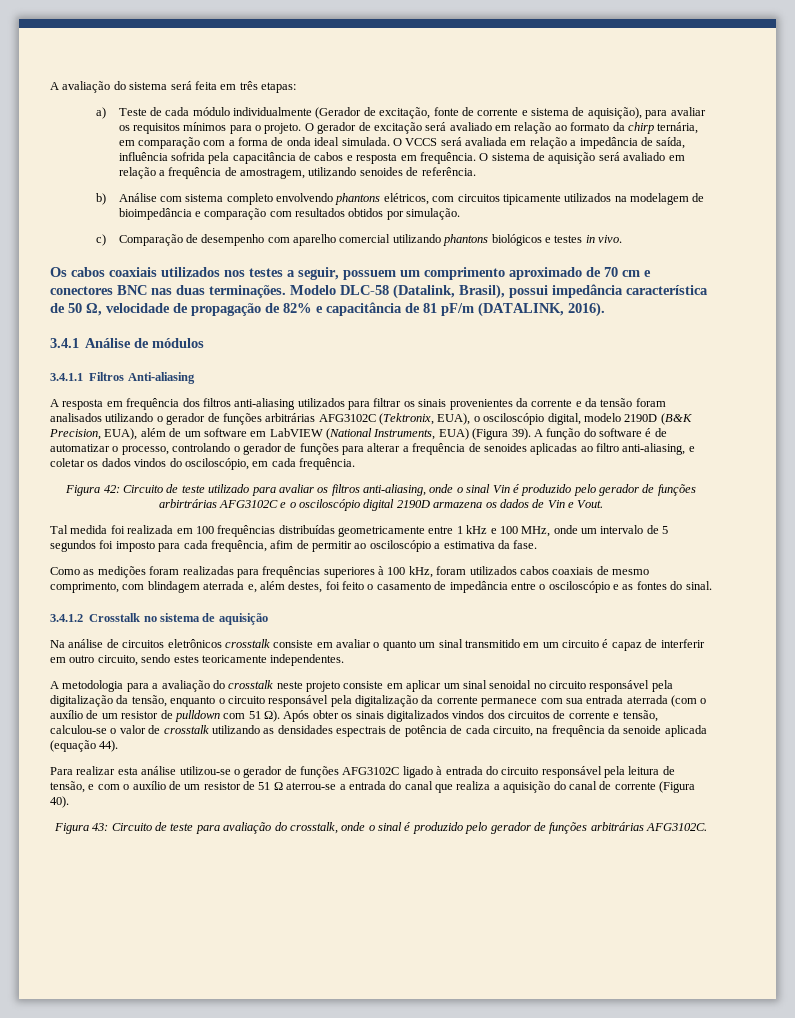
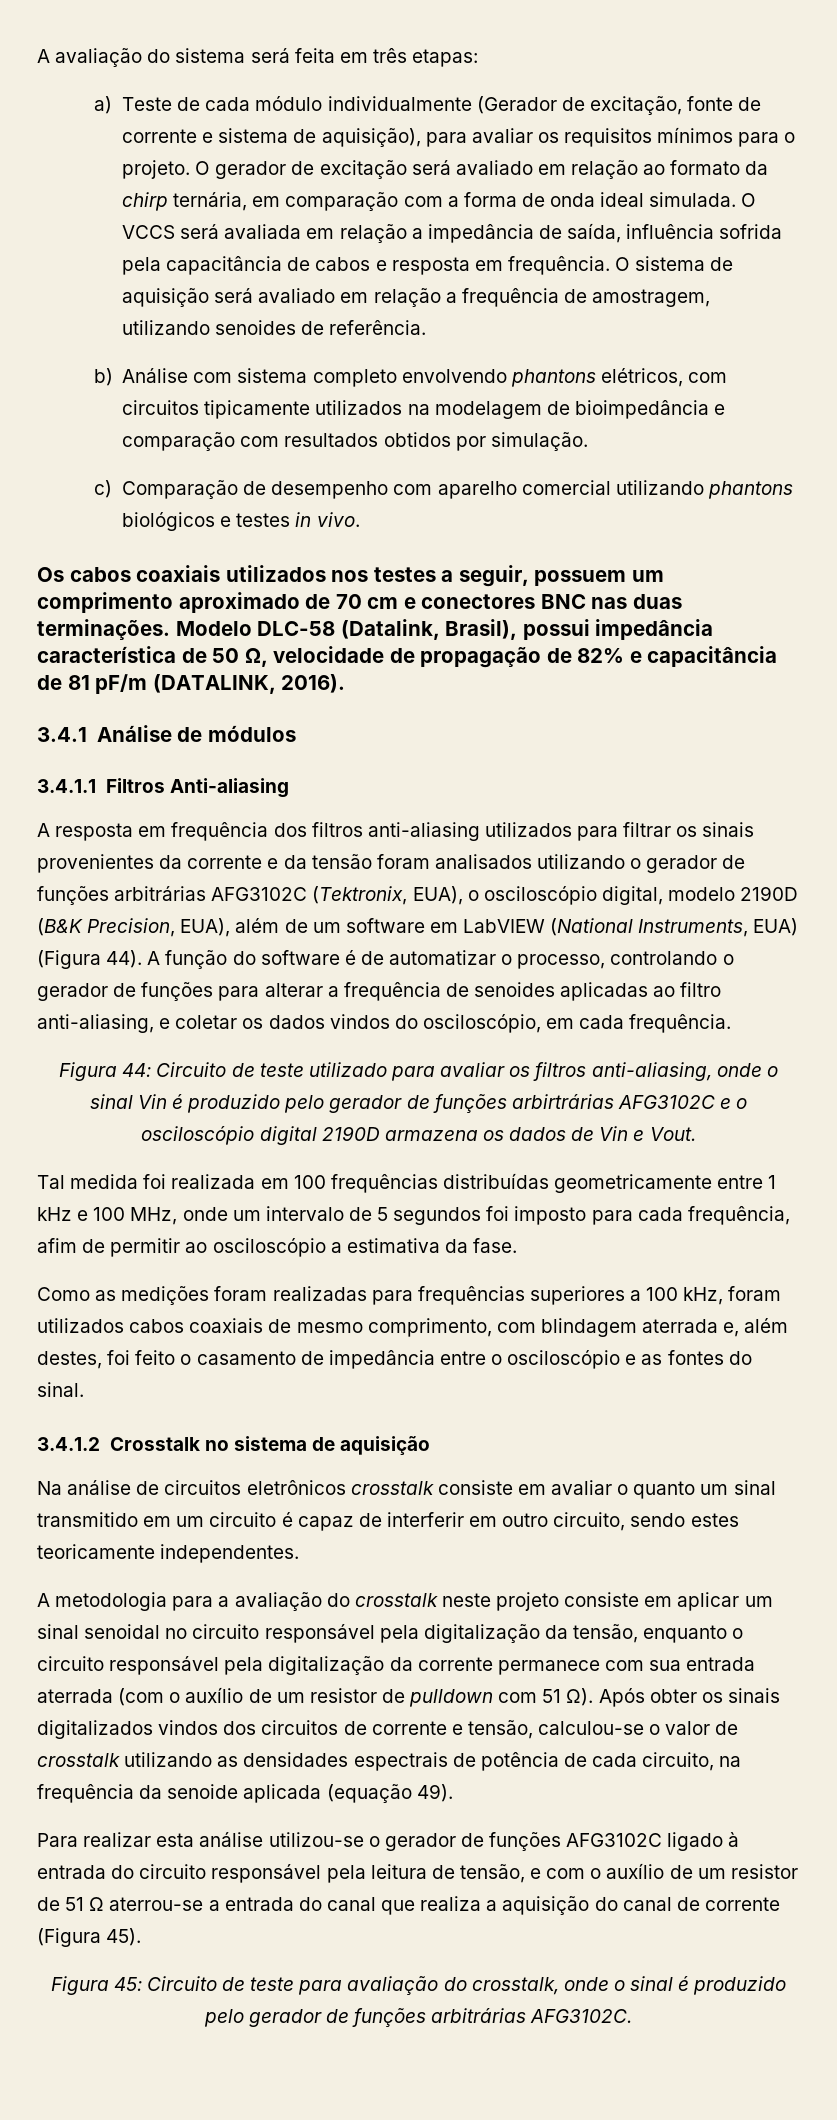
- A resposta em frequência dos filtros anti-aliasing utilizados para filtrar os sinais provenientes da corrente e da tensão foram analisados utilizando o gerador de funções arbitrárias AFG3102C (Tektronix, EUA), o osciloscópio digital, modelo 2190D (B&K Precision, EUA), além de um software em LabVIEW (National Instruments, EUA) (Figura 39).
+ A resposta em frequência dos filtros anti-aliasing utilizados para filtrar os sinais provenientes da corrente e da tensão foram analisados utilizando o gerador de funções arbitrárias AFG3102C (Tektronix, EUA), o osciloscópio digital, modelo 2190D (B&K Precision, EUA), além de um software em LabVIEW (National Instruments, EUA) (Figura 44).
- Figura 42: Circuito de teste utilizado para avaliar os filtros anti-aliasing, onde o sinal Vin é produzido pelo gerador de funções arbirtrárias AFG3102C e o osciloscópio digital 2190D armazena os dados de Vin e Vout.
+ Figura 44: Circuito de teste utilizado para avaliar os filtros anti-aliasing, onde o sinal Vin é produzido pelo gerador de funções arbirtrárias AFG3102C e o osciloscópio digital 2190D armazena os dados de Vin e Vout.
- Como as medições foram realizadas para frequências superiores à 100 kHz, foram utilizados cabos coaxiais de mesmo comprimento, com blindagem aterrada e, além destes, foi feito o casamento de impedância entre o osciloscópio e as fontes do sinal.
+ Como as medições foram realizadas para frequências superiores a 100 kHz, foram utilizados cabos coaxiais de mesmo comprimento, com blindagem aterrada e, além destes, foi feito o casamento de impedância entre o osciloscópio e as fontes do sinal.
- A metodologia para a avaliação do crosstalk neste projeto consiste em aplicar um sinal senoidal no circuito responsável pela digitalização da tensão, enquanto o circuito responsável pela digitalização da corrente permanece com sua entrada aterrada (com o auxílio de um resistor de pulldown com 51 Ω). Após obter os sinais digitalizados vindos dos circuitos de corrente e tensão, calculou-se o valor de crosstalk utilizando as densidades espectrais de potência de cada circuito, na frequência da senoide aplicada (equação 44).
+ A metodologia para a avaliação do crosstalk neste projeto consiste em aplicar um sinal senoidal no circuito responsável pela digitalização da tensão, enquanto o circuito responsável pela digitalização da corrente permanece com sua entrada aterrada (com o auxílio de um resistor de pulldown com 51 Ω). Após obter os sinais digitalizados vindos dos circuitos de corrente e tensão, calculou-se o valor de crosstalk utilizando as densidades espectrais de potência de cada circuito, na frequência da senoide aplicada (equação 49).
- Para realizar esta análise utilizou-se o gerador de funções AFG3102C ligado à entrada do circuito responsável pela leitura de tensão, e com o auxílio de um resistor de 51 Ω aterrou-se a entrada do canal que realiza a aquisição do canal de corrente (Figura 40).
- Figura 43:
+ Para realizar esta análise utilizou-se o gerador de funções AFG3102C ligado à entrada do circuito responsável pela leitura de tensão, e com o auxílio de um resistor de 51 Ω aterrou-se a entrada do canal que realiza a aquisição do canal de corrente (Figura 45).
+ Figura 45:

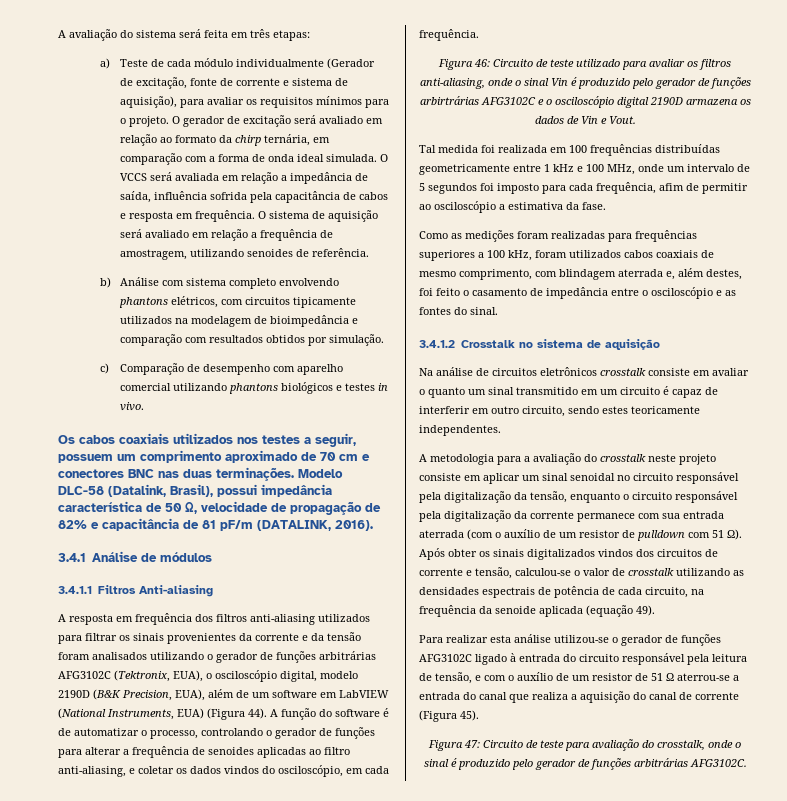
- Figura 44: Circuito de teste utilizado para avaliar os filtros anti-aliasing, onde o sinal Vin é produzido pelo gerador de funções arbirtrárias AFG3102C e o osciloscópio digital 2190D armazena os dados de Vin e Vout.
+ Figura 46: Circuito de teste utilizado para avaliar os filtros anti-aliasing, onde o sinal Vin é produzido pelo gerador de funções arbirtrárias AFG3102C e o osciloscópio digital 2190D armazena os dados de Vin e Vout.
- Figura 45: Circuito de teste para avaliação do crosstalk, onde o sinal é produzido pelo gerador de funções arbitrárias AFG3102C.
+ Figura 47: Circuito de teste para avaliação do crosstalk, onde o sinal é produzido pelo gerador de funções arbitrárias AFG3102C.

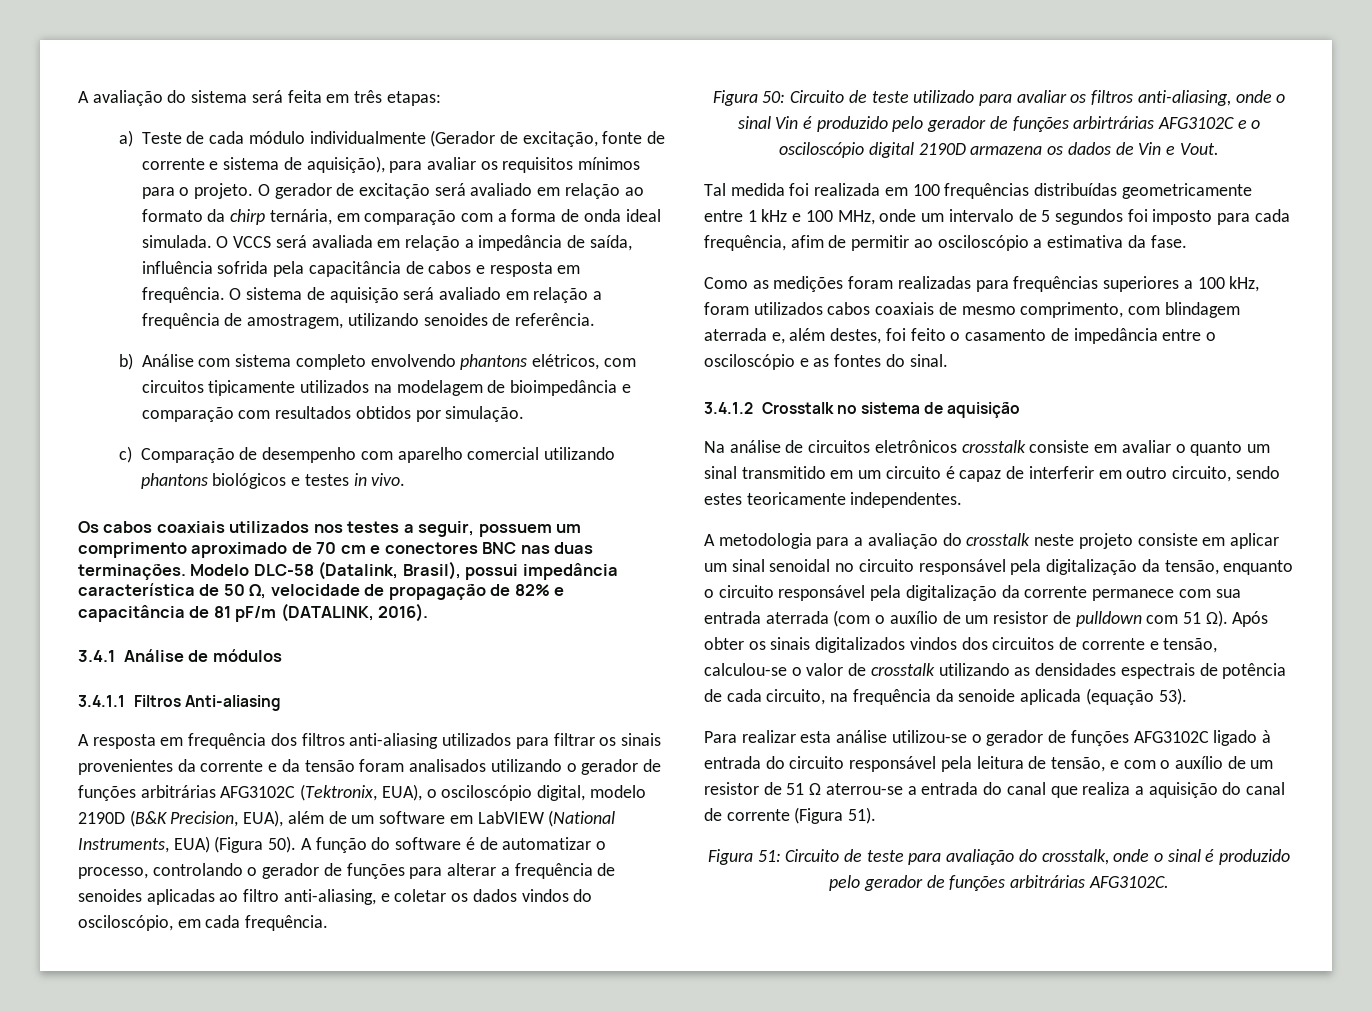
- A resposta em frequência dos filtros anti-aliasing utilizados para filtrar os sinais provenientes da corrente e da tensão foram analisados utilizando o gerador de funções arbitrárias AFG3102C (Tektronix, EUA), o osciloscópio digital, modelo 2190D (B&K Precision, EUA), além de um software em LabVIEW (National Instruments, EUA) (Figura 44).
+ A resposta em frequência dos filtros anti-aliasing utilizados para filtrar os sinais provenientes da corrente e da tensão foram analisados utilizando o gerador de funções arbitrárias AFG3102C (Tektronix, EUA), o osciloscópio digital, modelo 2190D (B&K Precision, EUA), além de um software em LabVIEW (National Instruments, EUA) (Figura 50).
- Figura 46: Circuito de teste utilizado para avaliar os filtros anti-aliasing, onde o sinal Vin é produzido pelo gerador de funções arbirtrárias AFG3102C e o osciloscópio digital 2190D armazena os dados de Vin e Vout.
+ Figura 50: Circuito de teste utilizado para avaliar os filtros anti-aliasing, onde o sinal Vin é produzido pelo gerador de funções arbirtrárias AFG3102C e o osciloscópio digital 2190D armazena os dados de Vin e Vout.
- A metodologia para a avaliação do crosstalk neste projeto consiste em aplicar um sinal senoidal no circuito responsável pela digitalização da tensão, enquanto o circuito responsável pela digitalização da corrente permanece com sua entrada aterrada (com o auxílio de um resistor de pulldown com 51 Ω). Após obter os sinais digitalizados vindos dos circuitos de corrente e tensão, calculou-se o valor de crosstalk utilizando as densidades espectrais de potência de cada circuito, na frequência da senoide aplicada (equação 49).
+ A metodologia para a avaliação do crosstalk neste projeto consiste em aplicar um sinal senoidal no circuito responsável pela digitalização da tensão, enquanto o circuito responsável pela digitalização da corrente permanece com sua entrada aterrada (com o auxílio de um resistor de pulldown com 51 Ω). Após obter os sinais digitalizados vindos dos circuitos de corrente e tensão, calculou-se o valor de crosstalk utilizando as densidades espectrais de potência de cada circuito, na frequência da senoide aplicada (equação 53).
- Para realizar esta análise utilizou-se o gerador de funções AFG3102C ligado à entrada do circuito responsável pela leitura de tensão, e com o auxílio de um resistor de 51 Ω aterrou-se a entrada do canal que realiza a aquisição do canal de corrente (Figura 45).
- Figura 47:
+ Para realizar esta análise utilizou-se o gerador de funções AFG3102C ligado à entrada do circuito responsável pela leitura de tensão, e com o auxílio de um resistor de 51 Ω aterrou-se a entrada do canal que realiza a aquisição do canal de corrente (Figura 51).
+ Figura 51:

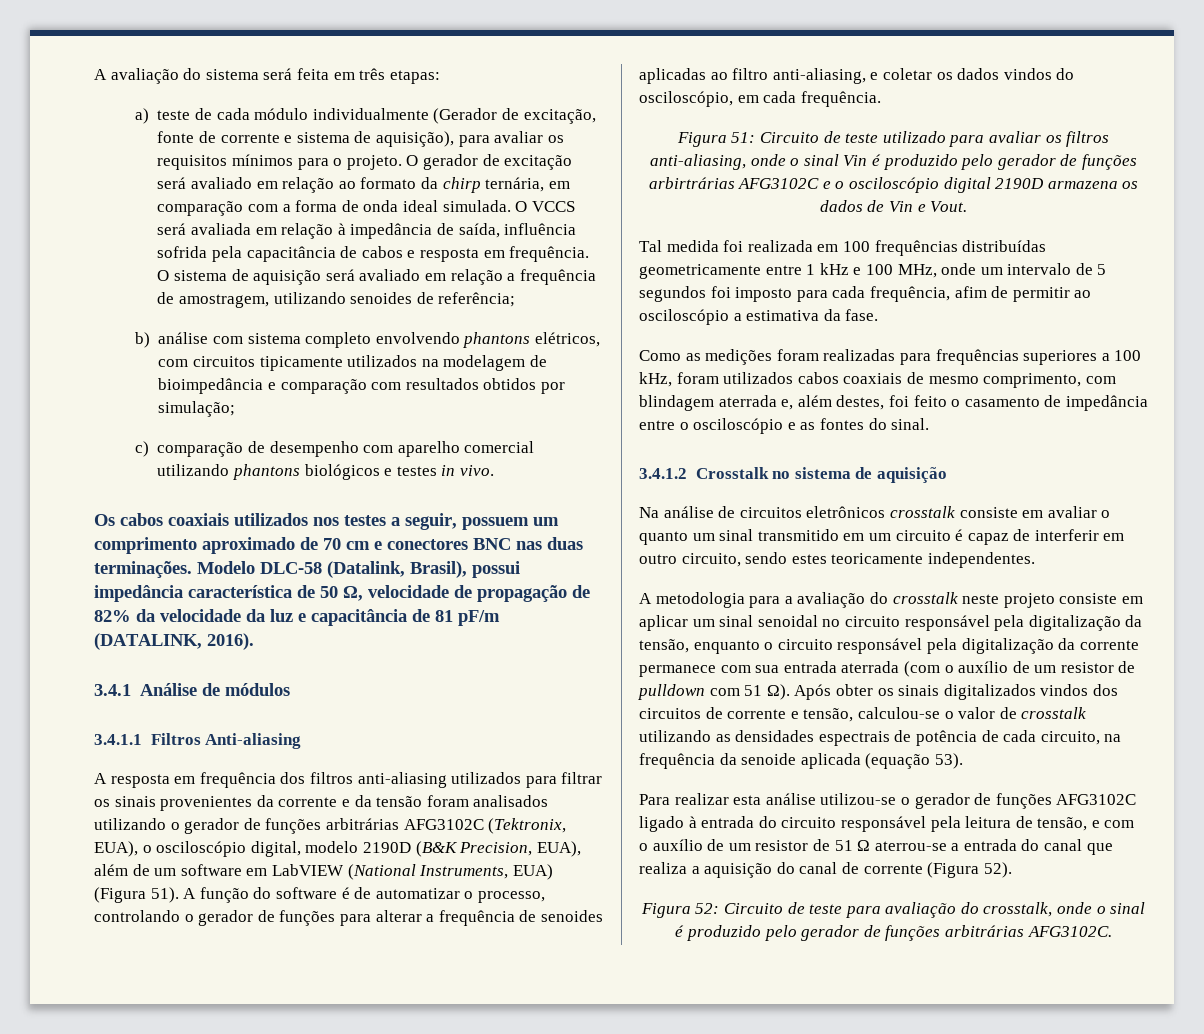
- a) Teste de cada módulo individualmente (Gerador de excitação, fonte de corrente e sistema de aquisição), para avaliar os requisitos mínimos para o projeto.
+ a) teste de cada módulo individualmente (Gerador de excitação, fonte de corrente e sistema de aquisição), para avaliar os requisitos mínimos para o projeto.
- O VCCS será avaliada em relação a impedância de saída, influência sofrida pela capacitância de cabos e resposta em frequência.
+ O VCCS será avaliada em relação à impedância de saída, influência sofrida pela capacitância de cabos e resposta em frequência.
- O sistema de aquisição será avaliado em relação a frequência de amostragem, utilizando senoides de referência.
+ O sistema de aquisição será avaliado em relação a frequência de amostragem, utilizando senoides de referência;
- b) Análise com sistema completo envolvendo phantons elétricos, com circuitos tipicamente utilizados na modelagem de bioimpedância e comparação com resultados obtidos por simulação.
+ b) análise com sistema completo envolvendo phantons elétricos, com circuitos tipicamente utilizados na modelagem de bioimpedância e comparação com resultados obtidos por simulação;
- c) Comparação de desempenho com aparelho comercial utilizando phantons biológicos e testes in vivo.
+ c) comparação de desempenho com aparelho comercial utilizando phantons biológicos e testes in vivo.
- Modelo DLC-58 (Datalink, Brasil), possui impedância característica de 50 Ω, velocidade de propagação de 82% e capacitância de 81 pF/m (DATALINK, 2016).
+ Modelo DLC-58 (Datalink, Brasil), possui impedância característica de 50 Ω, velocidade de propagação de 82% da velocidade da luz e capacitância de 81 pF/m (DATALINK, 2016).
- A resposta em frequência dos filtros anti-aliasing utilizados para filtrar os sinais provenientes da corrente e da tensão foram analisados utilizando o gerador de funções arbitrárias AFG3102C (Tektronix, EUA), o osciloscópio digital, modelo 2190D (B&K Precision, EUA), além de um software em LabVIEW (National Instruments, EUA) (Figura 50).
+ A resposta em frequência dos filtros anti-aliasing utilizados para filtrar os sinais provenientes da corrente e da tensão foram analisados utilizando o gerador de funções arbitrárias AFG3102C (Tektronix, EUA), o osciloscópio digital, modelo 2190D (B&K Precision, EUA), além de um software em LabVIEW (National Instruments, EUA) (Figura 51).
- Figura 50: Circuito de teste utilizado para avaliar os filtros anti-aliasing, onde o sinal Vin é produzido pelo gerador de funções arbirtrárias AFG3102C e o osciloscópio digital 2190D armazena os dados de Vin e Vout.
+ Figura 51: Circuito de teste utilizado para avaliar os filtros anti-aliasing, onde o sinal Vin é produzido pelo gerador de funções arbirtrárias AFG3102C e o osciloscópio digital 2190D armazena os dados de Vin e Vout.
- Para realizar esta análise utilizou-se o gerador de funções AFG3102C ligado à entrada do circuito responsável pela leitura de tensão, e com o auxílio de um resistor de 51 Ω aterrou-se a entrada do canal que realiza a aquisição do canal de corrente (Figura 51).
- Figura 51:
+ Para realizar esta análise utilizou-se o gerador de funções AFG3102C ligado à entrada do circuito responsável pela leitura de tensão, e com o auxílio de um resistor de 51 Ω aterrou-se a entrada do canal que realiza a aquisição do canal de corrente (Figura 52).
+ Figura 52:

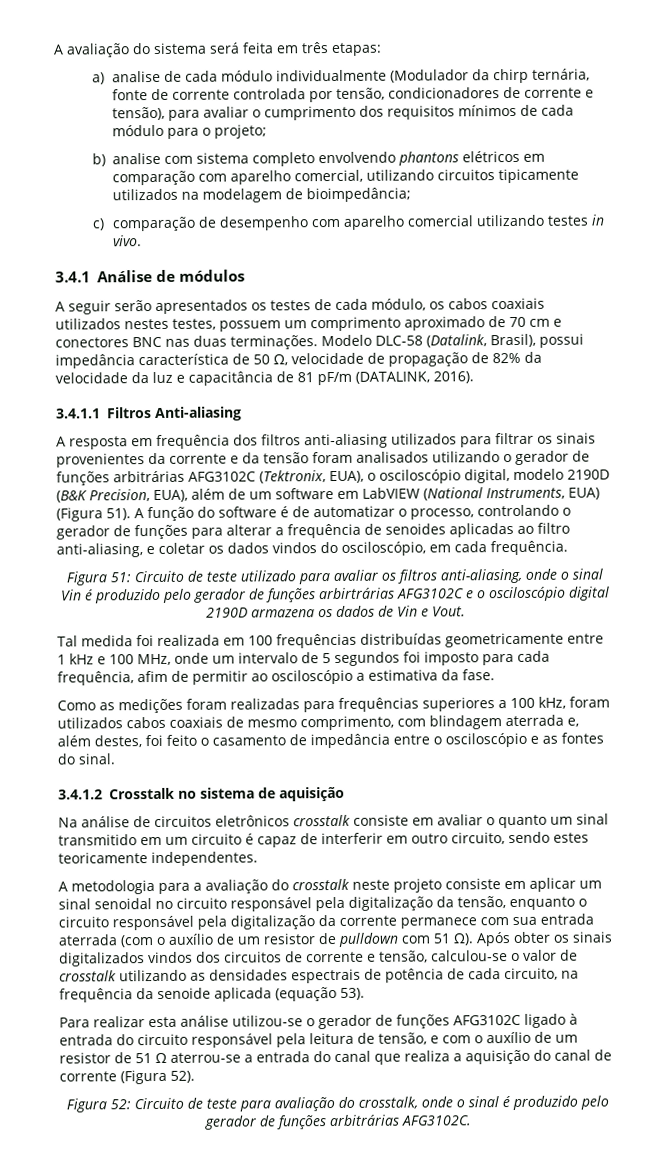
- a) teste de cada módulo individualmente (Gerador de excitação, fonte de corrente e sistema de aquisição), para avaliar os requisitos mínimos para o projeto. O gerador de excitação será avaliado em relação ao formato da chirp ternária, em comparação com a forma de onda ideal simulada. O VCCS será avaliada em relação à impedância de saída, influência sofrida pela capacitância de cabos e resposta em frequência. O sistema de aquisição será avaliado em relação a frequência de amostragem, utilizando senoides de referência;
+ a) analise de cada módulo individualmente (Modulador da chirp ternária, fonte de corrente controlada por tensão, condicionadores de corrente e tensão), para avaliar o cumprimento dos requisitos mínimos de cada módulo para o projeto;
- b) análise com sistema completo envolvendo phantons elétricos, com circuitos tipicamente utilizados na modelagem de bioimpedância e comparação com resultados obtidos por simulação;
+ b) analise com sistema completo envolvendo phantons elétricos em comparação com aparelho comercial, utilizando circuitos tipicamente utilizados na modelagem de bioimpedância;
- c) comparação de desempenho com aparelho comercial utilizando phantons biológicos e testes in vivo.
+ c) comparação de desempenho com aparelho comercial utilizando testes in vivo.
- Os cabos coaxiais utilizados nos testes a seguir, possuem um comprimento aproximado de 70 cm e conectores BNC nas duas terminações.
+ 3.4.1 Análise de módulos
+ A seguir serão apresentados os testes de cada módulo, os cabos coaxiais utilizados nestes testes, possuem um comprimento aproximado de 70 cm e conectores BNC nas duas terminações.
- 3.4.1 Análise de módulos

